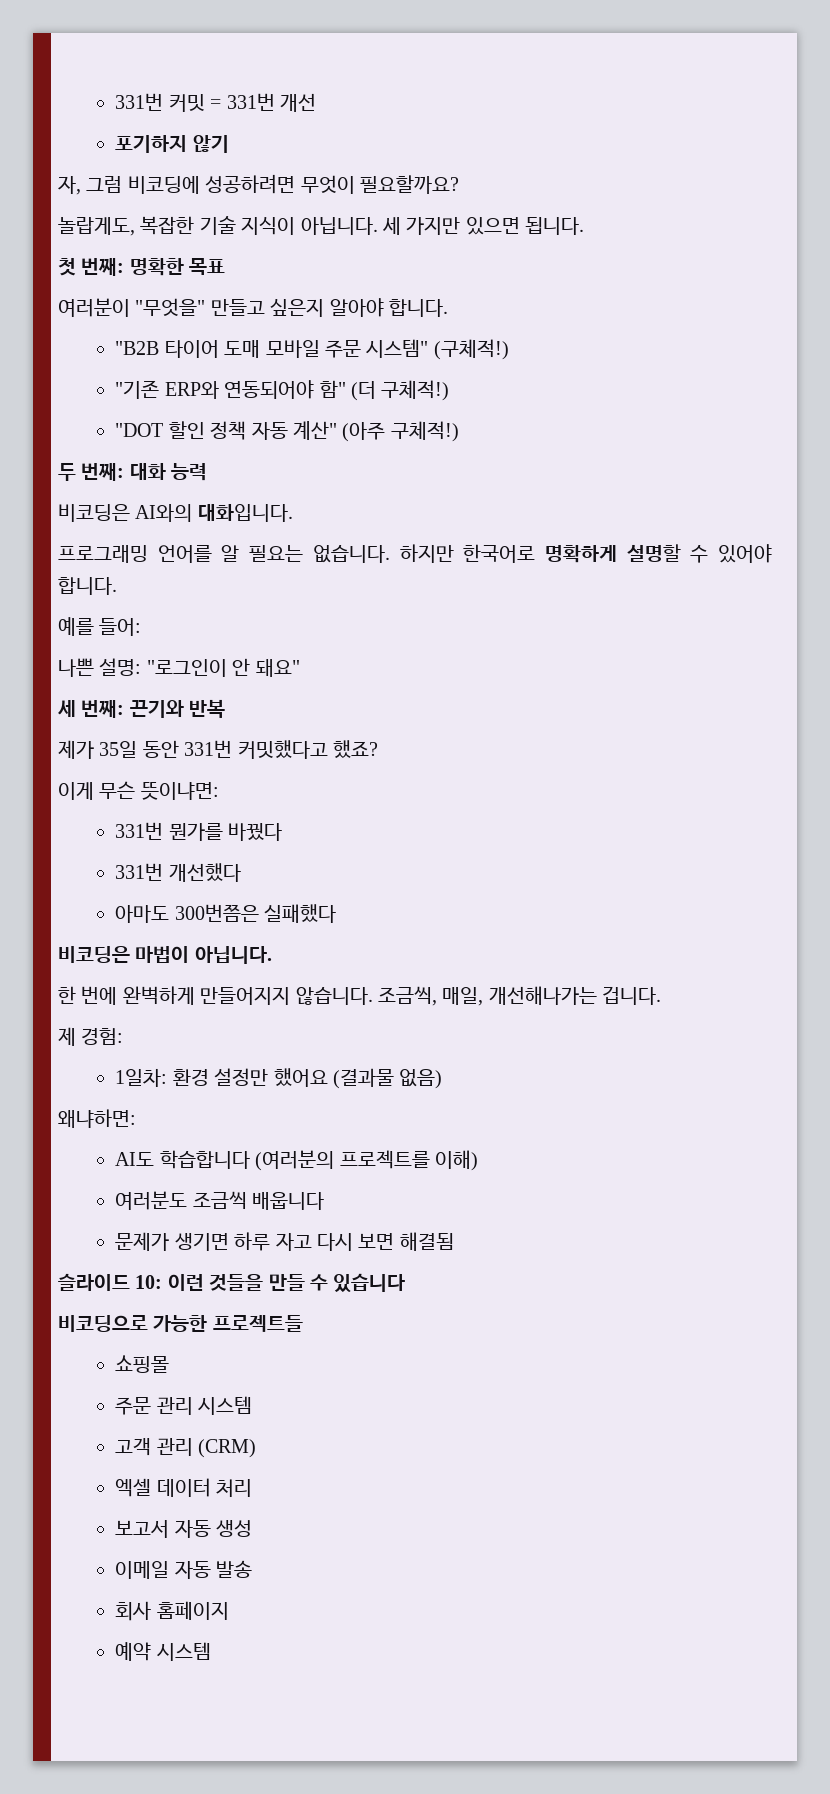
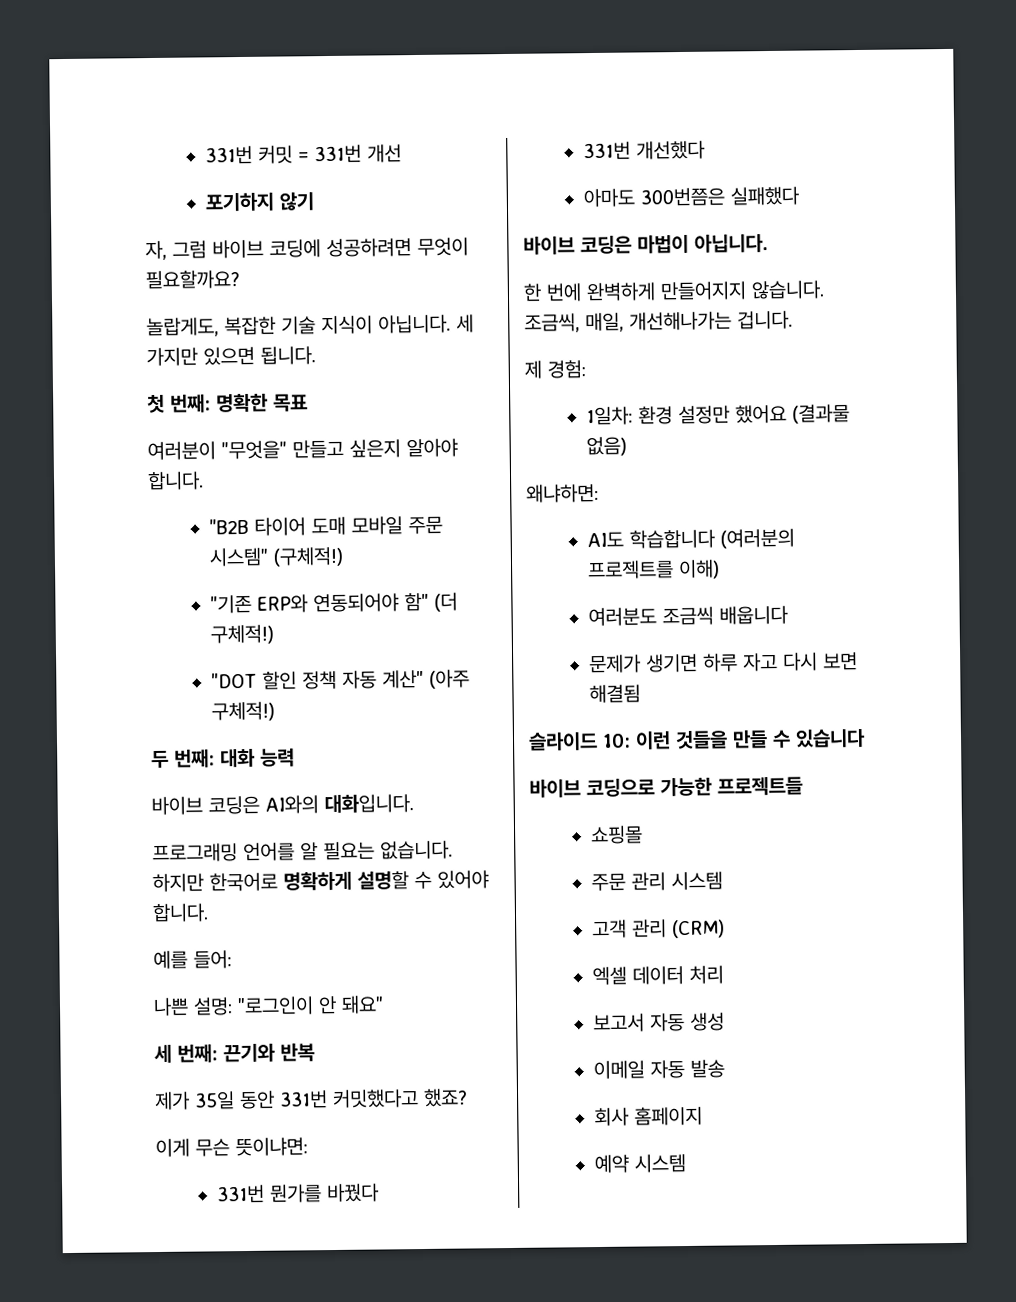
- 자, 그럼 비코딩에 성공하려면 무엇이 필요할까요?
+ 자, 그럼 바이브 코딩에 성공하려면 무엇이 필요할까요?
- 비코딩은 AI와의 대화입니다.
+ 바이브 코딩은 AI와의 대화입니다.
- 비코딩은 마법이 아닙니다.
+ 바이브 코딩은 마법이 아닙니다.
- 비코딩으로 가능한 프로젝트들
+ 바이브 코딩으로 가능한 프로젝트들

